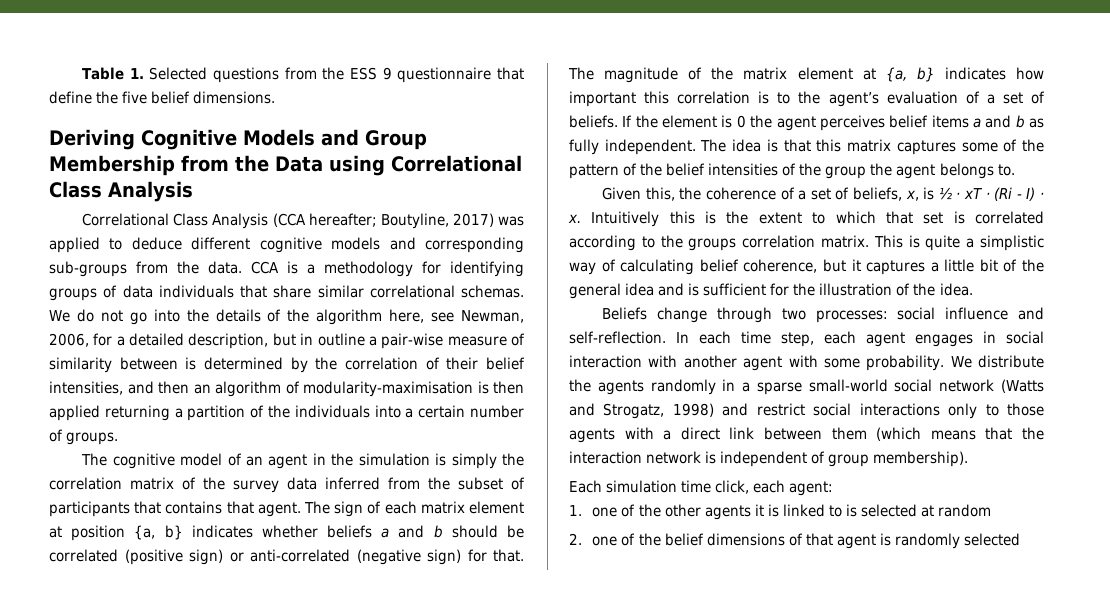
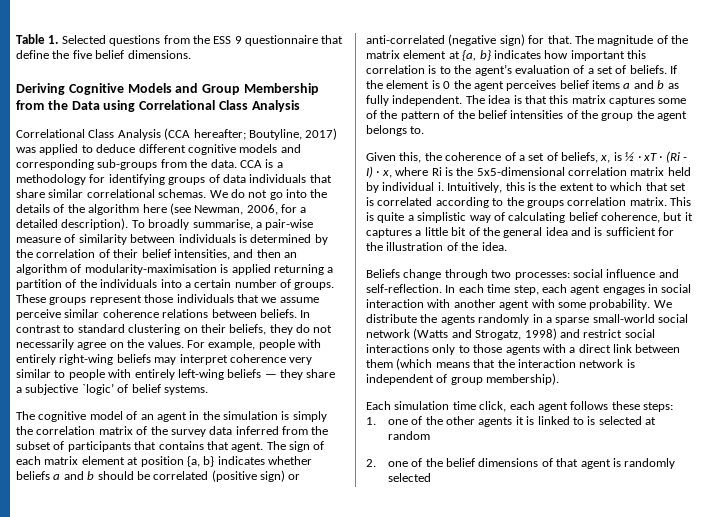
- We do not go into the details of the algorithm here, see Newman, 2006, for a detailed description, but in outline a pair-wise measure of similarity between is determined by the correlation of their belief intensities, and then an algorithm of modularity-maximisation is then applied returning a partition of the individuals into a certain number of groups.
+ We do not go into the details of the algorithm here (see Newman, 2006, for a detailed description). To broadly summarise, a pair-wise measure of similarity between individuals is determined by the correlation of their belief intensities, and then an algorithm of modularity-maximisation is applied returning a partition of the individuals into a certain number of groups. These groups represent those individuals that we assume perceive similar coherence relations between beliefs. In contrast to standard clustering on their beliefs, they do not necessarily agree on the values. For example, people with entirely right-wing beliefs may interpret coherence very similar to people with entirely left-wing beliefs — they share a subjective `logic’ of belief systems.
- Given this, the coherence of a set of beliefs, x, is ½ · xT · (Ri - I) · x. Intuitively this is the extent to which that set is correlated according to the groups correlation matrix.
+ Given this, the coherence of a set of beliefs, x, is ½ · xT · (Ri - I) · x, where Ri is the 5x5-dimensional correlation matrix held by individual i. Intuitively, this is the extent to which that set is correlated according to the groups correlation matrix.
- Each simulation time click, each agent:
+ Each simulation time click, each agent follows these steps:

